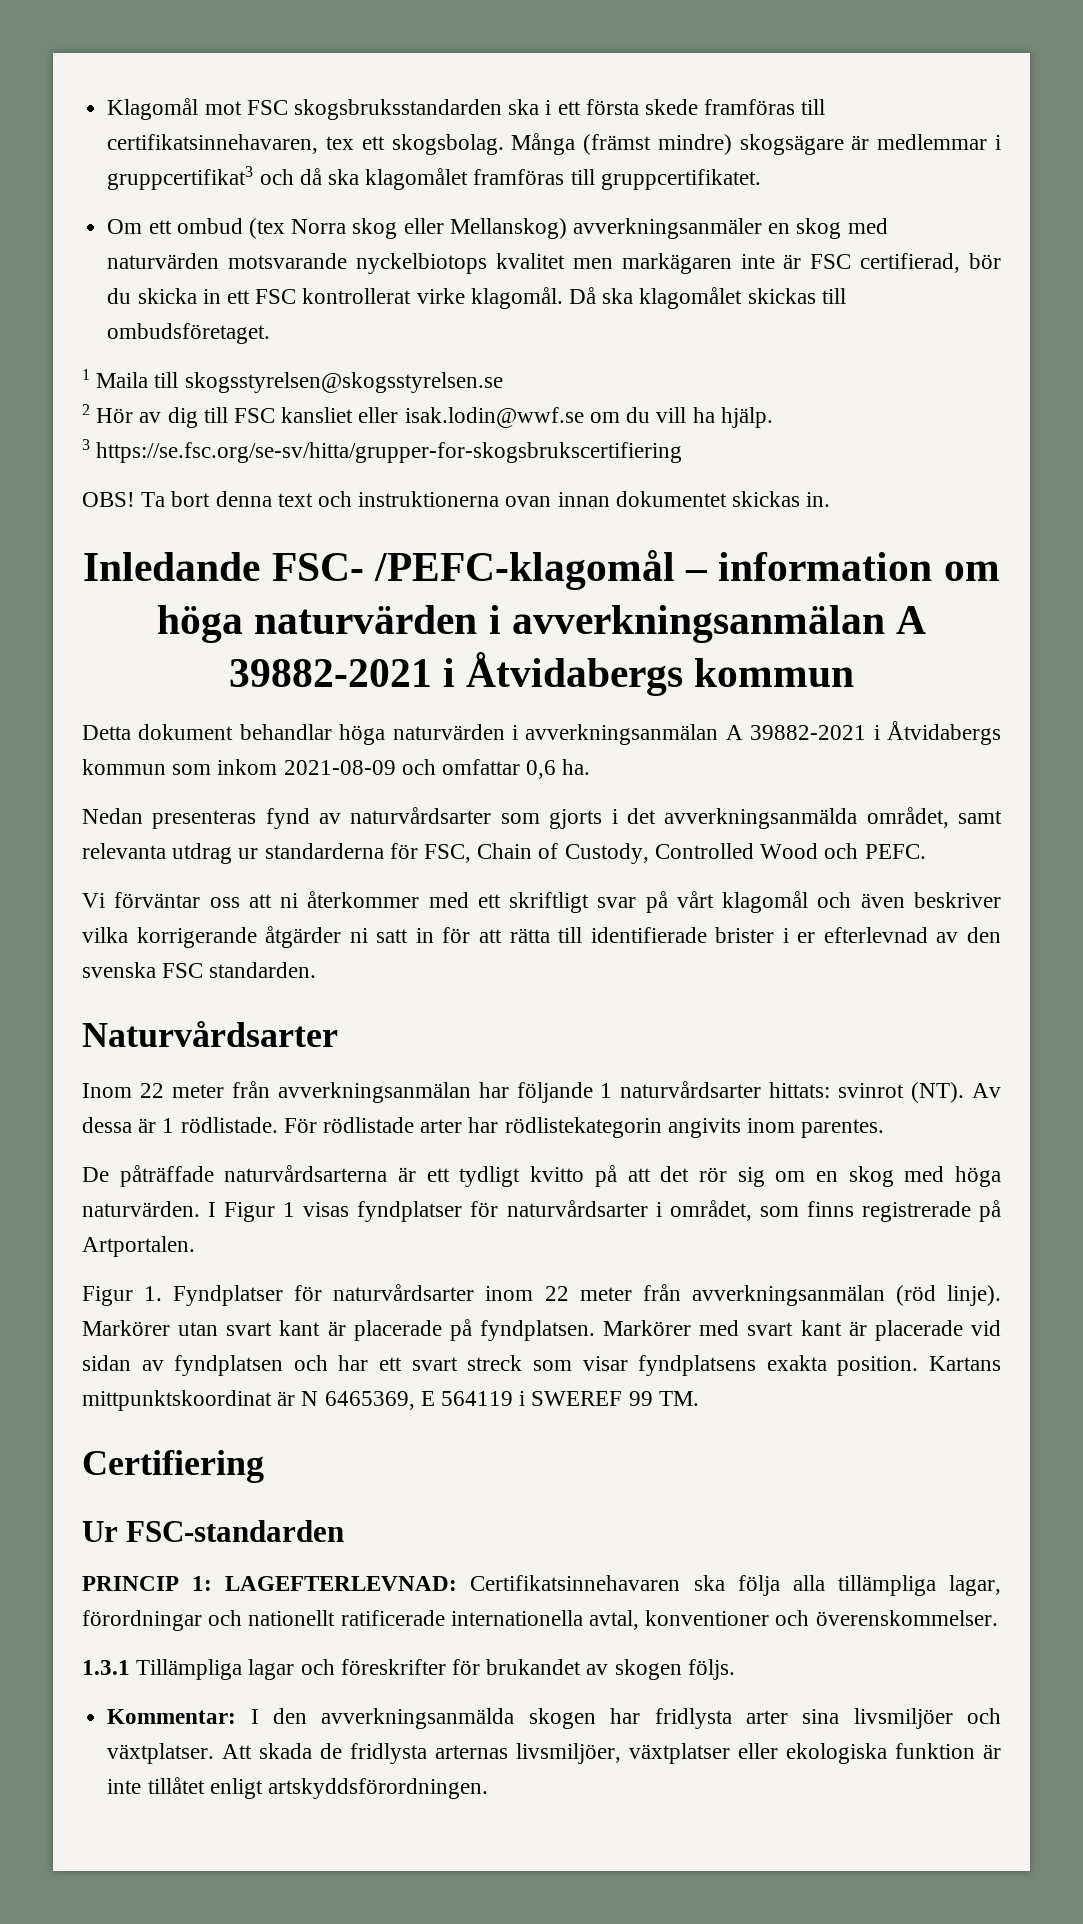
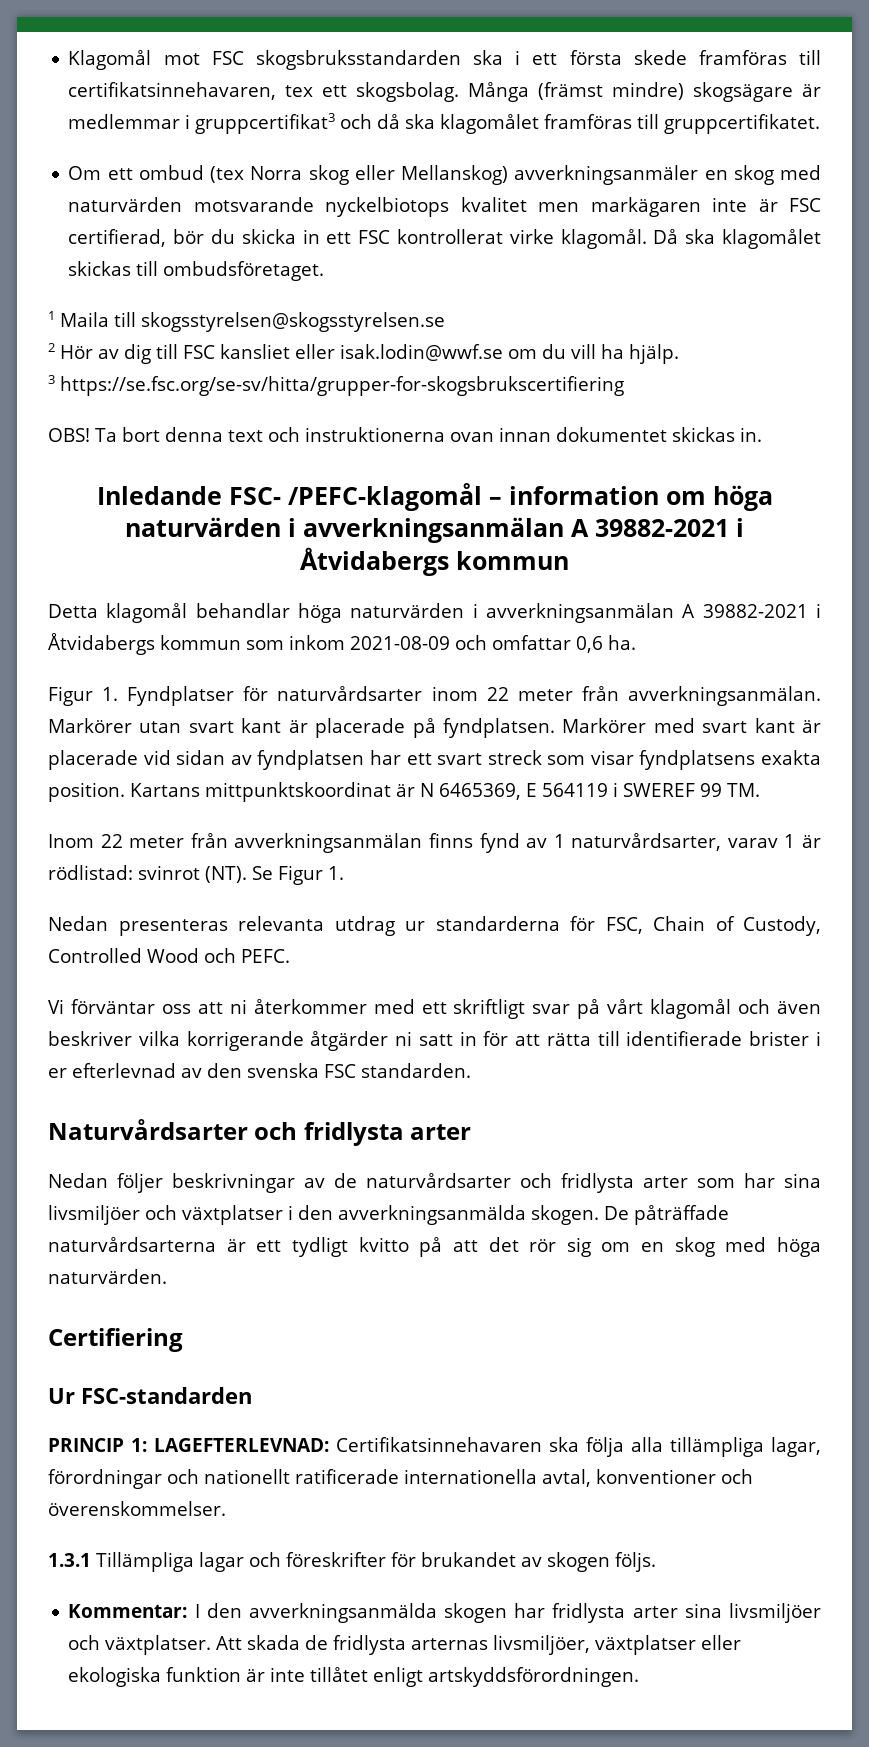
- Detta dokument behandlar höga naturvärden i avverkningsanmälan A 39882-2021 i Åtvidabergs kommun som inkom 2021-08-09 och omfattar 0,6 ha.
+ Detta klagomål behandlar höga naturvärden i avverkningsanmälan A 39882-2021 i Åtvidabergs kommun som inkom 2021-08-09 och omfattar 0,6 ha.
- Nedan presenteras fynd av naturvårdsarter som gjorts i det avverkningsanmälda området, samt relevanta utdrag ur standarderna för FSC, Chain of Custody, Controlled Wood och PEFC.
+ Figur 1. Fyndplatser för naturvårdsarter inom 22 meter från avverkningsanmälan. Markörer utan svart kant är placerade på fyndplatsen. Markörer med svart kant är placerade vid sidan av fyndplatsen har ett svart streck som visar fyndplatsens exakta position. Kartans mittpunktskoordinat är N 6465369, E 564119 i SWEREF 99 TM.
+ Inom 22 meter från avverkningsanmälan finns fynd av 1 naturvårdsarter, varav 1 är rödlistad: svinrot (NT). Se Figur 1.
+ Nedan presenteras relevanta utdrag ur standarderna för FSC, Chain of Custody, Controlled Wood och PEFC.
- Naturvårdsarter
- Inom 22 meter från avverkningsanmälan har följande 1 naturvårdsarter hittats: svinrot (NT). Av dessa är 1 rödlistade. För rödlistade arter har rödlistekategorin angivits inom parentes.
- De påträffade naturvårdsarterna är ett tydligt kvitto på att det rör sig om en skog med höga naturvärden. I Figur 1 visas fyndplatser för naturvårdsarter i området, som finns registrerade på Artportalen.
- Figur 1. Fyndplatser för naturvårdsarter inom 22 meter från avverkningsanmälan (röd linje). Markörer utan svart kant är placerade på fyndplatsen. Markörer med svart kant är placerade vid sidan av fyndplatsen och har ett svart streck som visar fyndplatsens exakta position. Kartans mittpunktskoordinat är N 6465369, E 564119 i SWEREF 99 TM.
+ Naturvårdsarter och fridlysta arter
+ Nedan följer beskrivningar av de naturvårdsarter och fridlysta arter som har sina livsmiljöer och växtplatser i den avverkningsanmälda skogen. De påträffade naturvårdsarterna är ett tydligt kvitto på att det rör sig om en skog med höga naturvärden.

